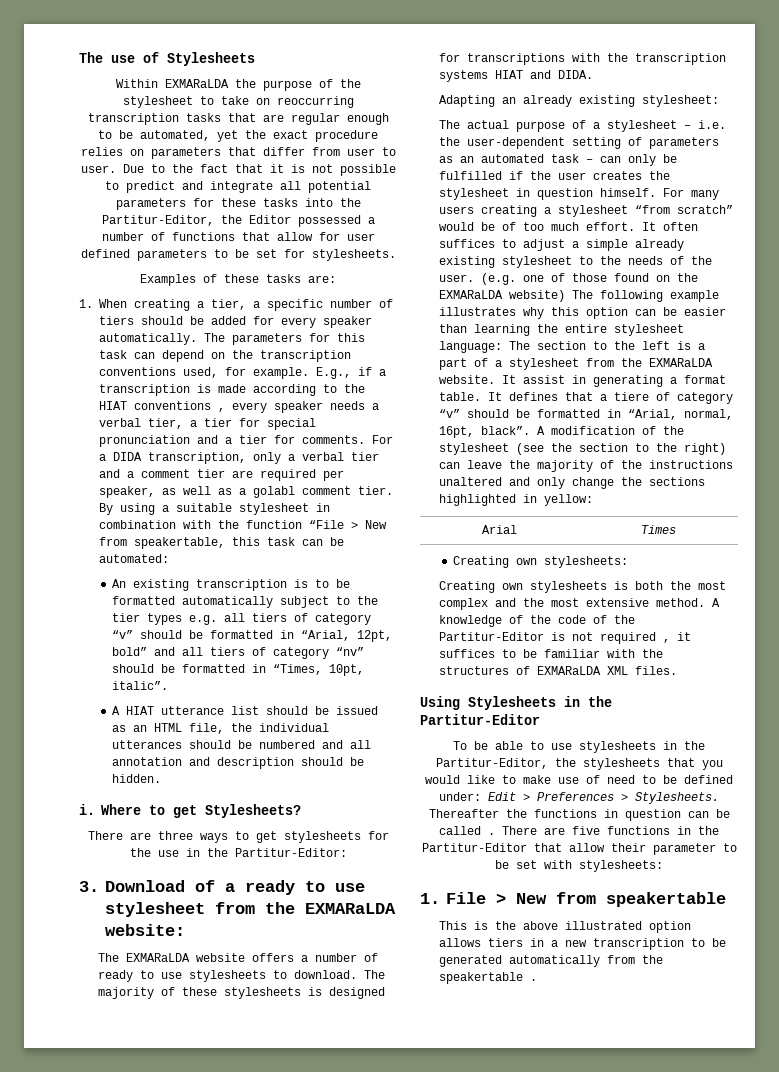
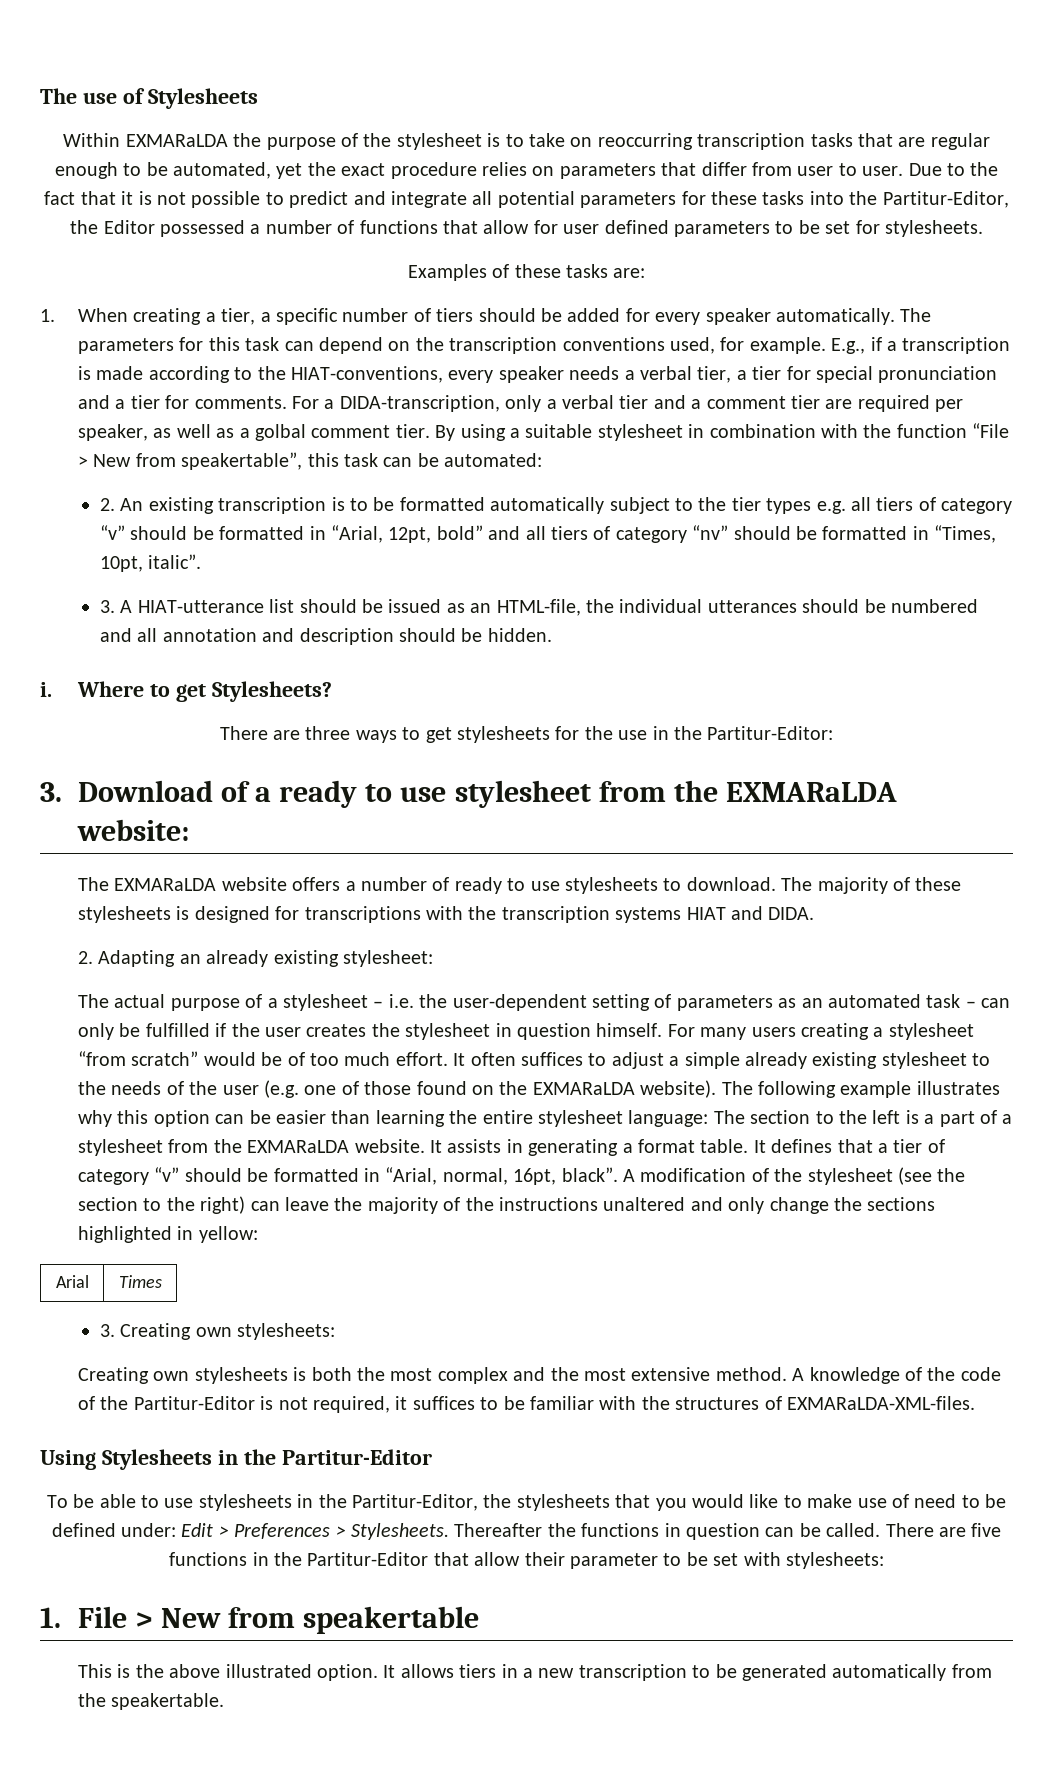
- Within EXMARaLDA the purpose of the stylesheet to take on reoccurring transcription tasks that are regular enough to be automated, yet the exact procedure relies on parameters that differ from user to user.
+ Within EXMARaLDA the purpose of the stylesheet is to take on reoccurring transcription tasks that are regular enough to be automated, yet the exact procedure relies on parameters that differ from user to user.
- E.g., if a transcription is made according to the HIAT conventions , every speaker needs a verbal tier, a tier for special pronunciation and a tier for comments.
+ E.g., if a transcription is made according to the HIAT-conventions, every speaker needs a verbal tier, a tier for special pronunciation and a tier for comments.
- For a DIDA transcription, only a verbal tier and a comment tier are required per speaker, as well as a golabl comment tier.
+ For a DIDA-transcription, only a verbal tier and a comment tier are required per speaker, as well as a golbal comment tier.
- By using a suitable stylesheet in combination with the function “File > New from speakertable, this task can be automated:
+ By using a suitable stylesheet in combination with the function “File > New from speakertable”, this task can be automated:
- An existing transcription is to be formatted automatically subject to the tier types e.g. all tiers of category “v” should be formatted in “Arial, 12pt, bold” and all tiers of category “nv” should be formatted in “Times, 10pt, italic”.
+ 2. An existing transcription is to be formatted automatically subject to the tier types e.g. all tiers of category “v” should be formatted in “Arial, 12pt, bold” and all tiers of category “nv” should be formatted in “Times, 10pt, italic”.
- A HIAT utterance list should be issued as an HTML file, the individual utterances should be numbered and all annotation and description should be hidden.
+ 3. A HIAT-utterance list should be issued as an HTML-file, the individual utterances should be numbered and all annotation and description should be hidden.
- Adapting an already existing stylesheet:
+ 2. Adapting an already existing stylesheet:
- It often suffices to adjust a simple already existing stylesheet to the needs of the user. (e.g. one of those found on the EXMARaLDA website) The following example illustrates why this option can be easier than learning the entire stylesheet language: The section to the left is a part of a stylesheet from the EXMARaLDA website.
+ It often suffices to adjust a simple already existing stylesheet to the needs of the user (e.g. one of those found on the EXMARaLDA website). The following example illustrates why this option can be easier than learning the entire stylesheet language: The section to the left is a part of a stylesheet from the EXMARaLDA website.
- It assist in generating a format table.
+ It assists in generating a format table.
- It defines that a tiere of category “v” should be formatted in “Arial, normal, 16pt, black”.
+ It defines that a tier of category “v” should be formatted in “Arial, normal, 16pt, black”.
- Creating own stylesheets:
+ 3. Creating own stylesheets:
- A knowledge of the code of the Partitur-Editor is not required , it suffices to be familiar with the structures of EXMARaLDA XML files.
+ A knowledge of the code of the Partitur-Editor is not required, it suffices to be familiar with the structures of EXMARaLDA-XML-files.
- Thereafter the functions in question can be called .
+ Thereafter the functions in question can be called.
- This is the above illustrated option allows tiers in a new transcription to be generated automatically from the speakertable .
+ This is the above illustrated option. It allows tiers in a new transcription to be generated automatically from the speakertable.

